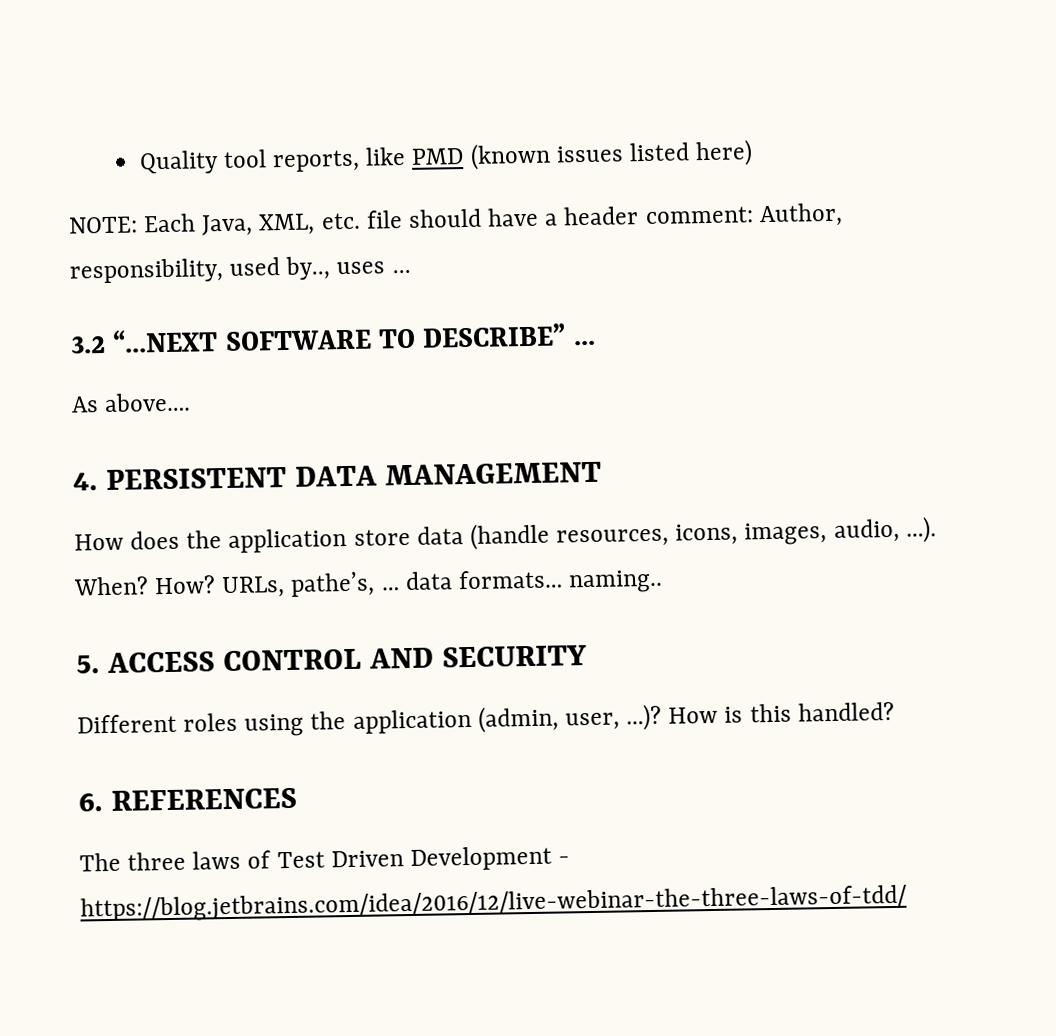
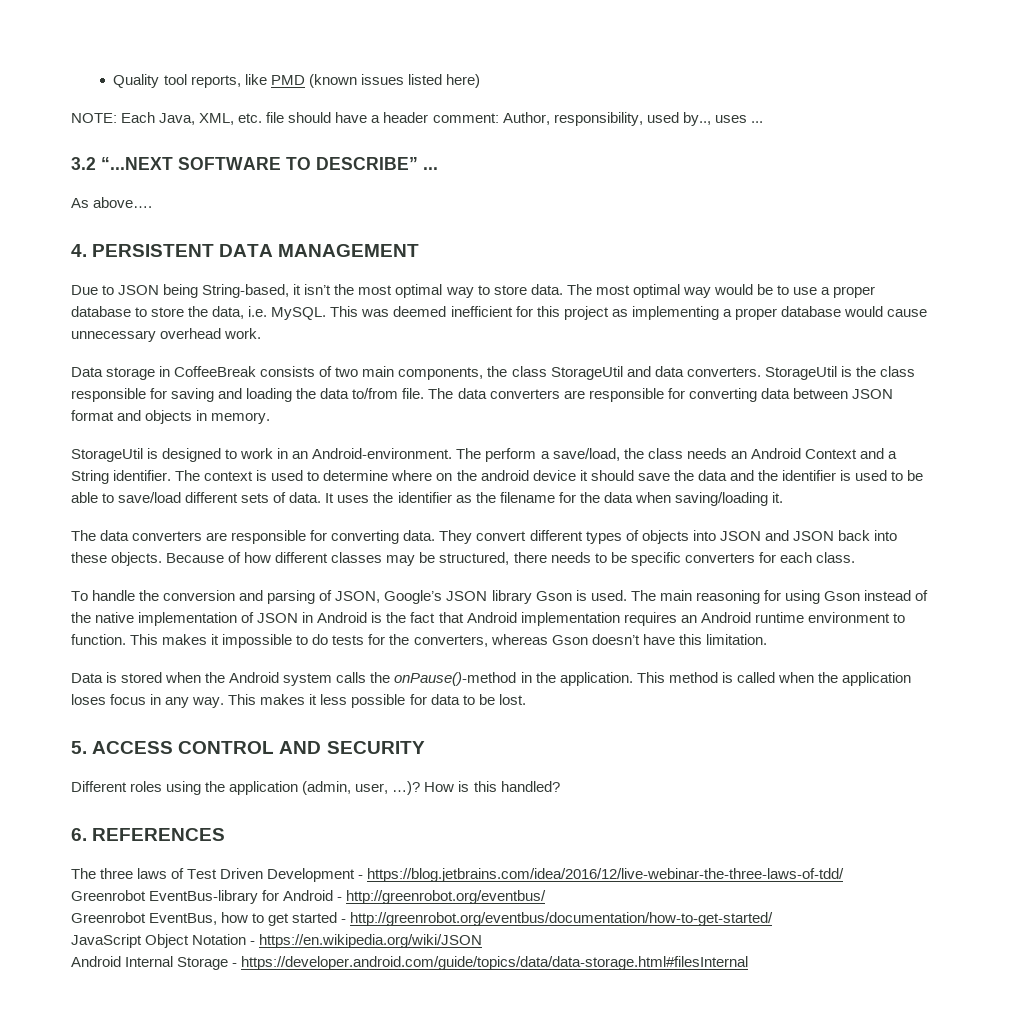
- How does the application store data (handle resources, icons, images, audio, …). When? How? URLs, pathe’s, … data formats… naming..
+ Due to JSON being String-based, it isn’t the most optimal way to store data. The most optimal way would be to use a proper database to store the data, i.e. MySQL. This was deemed inefficient for this project as implementing a proper database would cause unnecessary overhead work.
+ Data storage in CoffeeBreak consists of two main components, the class StorageUtil and data converters. StorageUtil is the class responsible for saving and loading the data to/from file. The data converters are responsible for converting data between JSON format and objects in memory.
+ StorageUtil is designed to work in an Android-environment. The perform a save/load, the class needs an Android Context and a String identifier. The context is used to determine where on the android device it should save the data and the identifier is used to be able to save/load different sets of data. It uses the identifier as the filename for the data when saving/loading it.
+ The data converters are responsible for converting data. They convert different types of objects into JSON and JSON back into these objects. Because of how different classes may be structured, there needs to be specific converters for each class.
+ To handle the conversion and parsing of JSON, Google’s JSON library Gson is used. The main reasoning for using Gson instead of the native implementation of JSON in Android is the fact that Android implementation requires an Android runtime environment to function. This makes it impossible to do tests for the converters, whereas Gson doesn’t have this limitation.
+ Data is stored when the Android system calls the onPause()-method in the application. This method is called when the application loses focus in any way. This makes it less possible for data to be lost.
+ Greenrobot EventBus-library for Android - http://greenrobot.org/eventbus/
+ Greenrobot EventBus, how to get started - http://greenrobot.org/eventbus/documentation/how-to-get-started/
+ JavaScript Object Notation - https://en.wikipedia.org/wiki/JSON
+ Android Internal Storage - https://developer.android.com/guide/topics/data/data-storage.html#filesInternal

